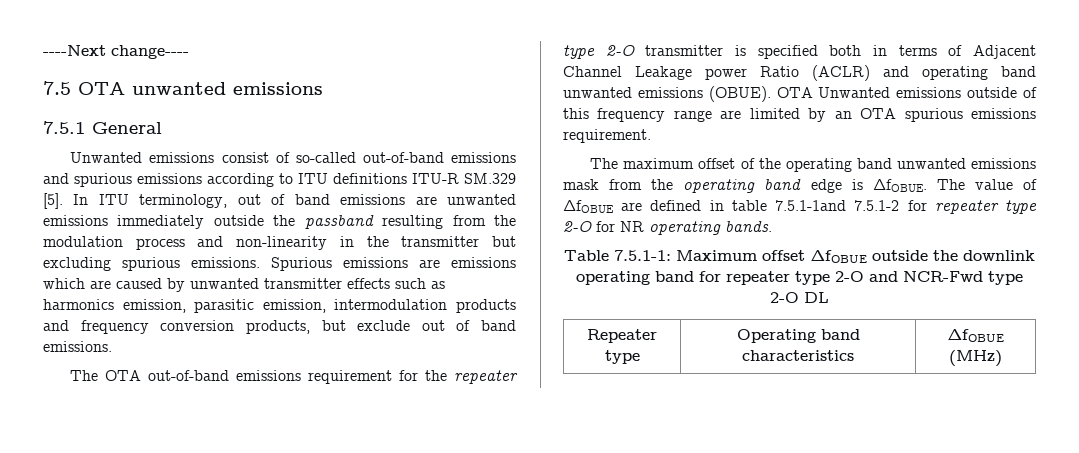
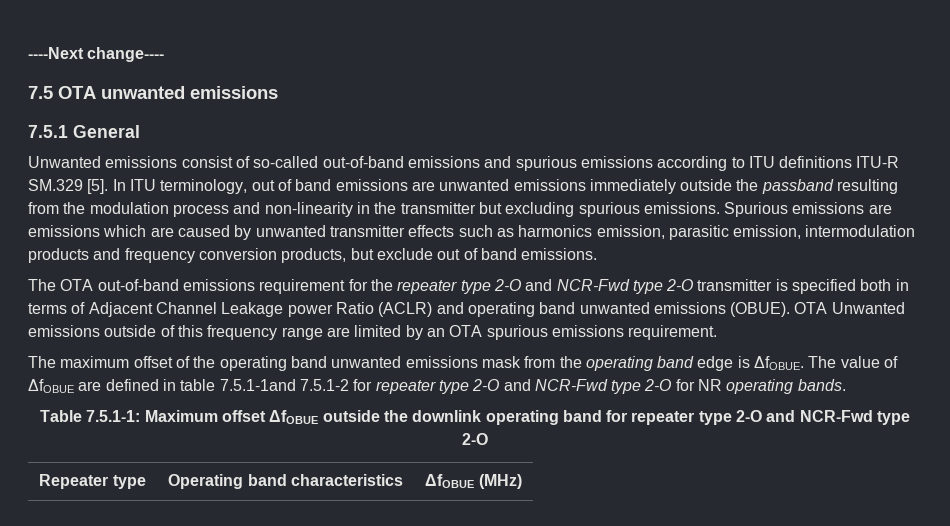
- The OTA out-of-band emissions requirement for the repeater type 2-O transmitter is specified both in terms of Adjacent Channel Leakage power Ratio (ACLR) and operating band unwanted emissions (OBUE).
+ The OTA out-of-band emissions requirement for the repeater type 2-O and NCR-Fwd type 2-O transmitter is specified both in terms of Adjacent Channel Leakage power Ratio (ACLR) and operating band unwanted emissions (OBUE).
- The value of ΔfOBUE are defined in table 7.5.1-1and 7.5.1-2 for repeater type 2-O for NR operating bands.
+ The value of ΔfOBUE are defined in table 7.5.1-1and 7.5.1-2 for repeater type 2-O and NCR-Fwd type 2-O for NR operating bands.
- Table 7.5.1-1: Maximum offset ΔfOBUE outside the downlink operating band for repeater type 2-O and NCR-Fwd type 2-O DL
+ Table 7.5.1-1: Maximum offset ΔfOBUE outside the downlink operating band for repeater type 2-O and NCR-Fwd type 2-O

